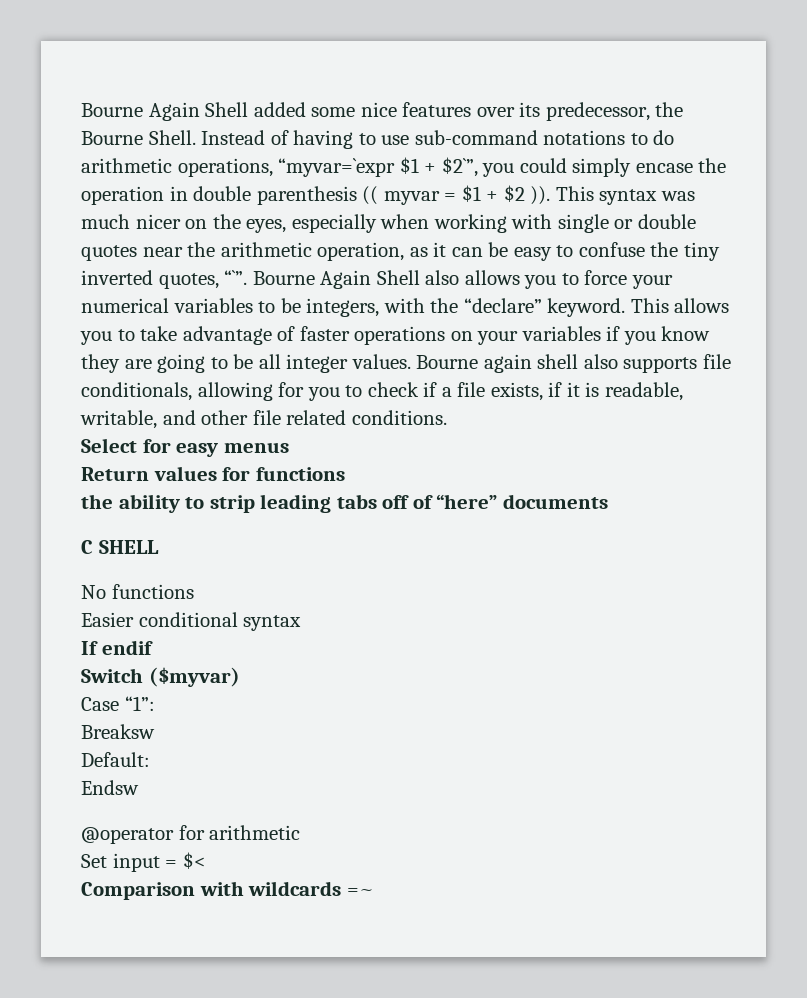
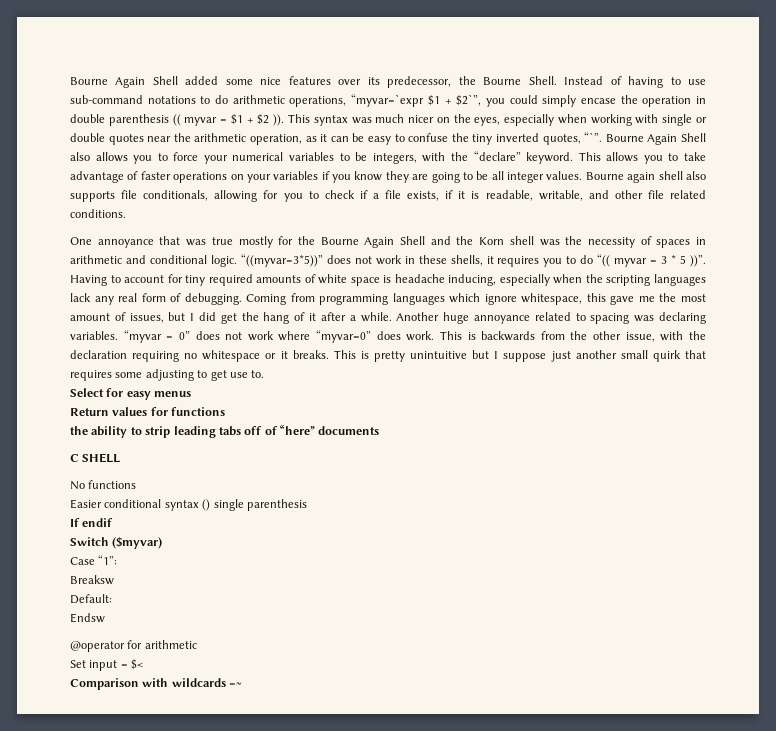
+ One annoyance that was true mostly for the Bourne Again Shell and the Korn shell was the necessity of spaces in arithmetic and conditional logic. “((myvar=3*5))” does not work in these shells, it requires you to do “(( myvar = 3 * 5 ))”. Having to account for tiny required amounts of white space is headache inducing, especially when the scripting languages lack any real form of debugging. Coming from programming languages which ignore whitespace, this gave me the most amount of issues, but I did get the hang of it after a while. Another huge annoyance related to spacing was declaring variables. “myvar = 0” does not work where “myvar=0” does work. This is backwards from the other issue, with the declaration requiring no whitespace or it breaks. This is pretty unintuitive but I suppose just another small quirk that requires some adjusting to get use to.
- Easier conditional syntax
+ Easier conditional syntax () single parenthesis

